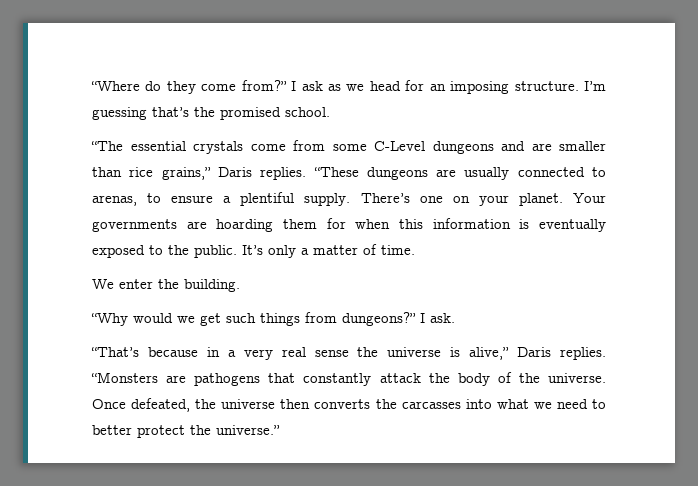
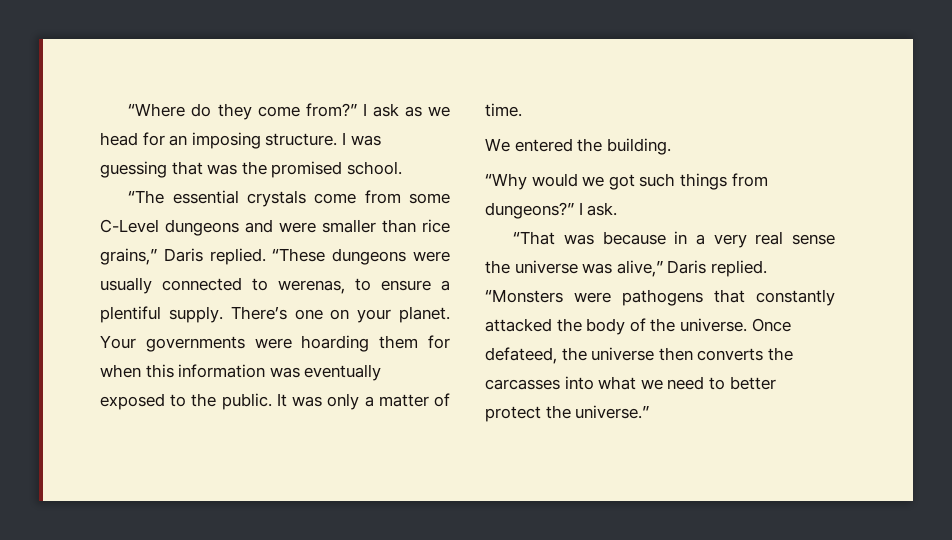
- I’m guessing that’s the promised school.
+ I was guessing that was the promised school.
- “The essential crystals come from some C-Level dungeons and are smaller than rice grains,” Daris replies.
+ “The essential crystals come from some C-Level dungeons and were smaller than rice grains,” Daris replied.
- “These dungeons are usually connected to arenas, to ensure a plentiful supply.
+ “These dungeons were usually connected to werenas, to ensure a plentiful supply.
- Your governments are hoarding them for when this information is eventually exposed to the public.
+ Your governments were hoarding them for when this information was eventually exposed to the public.
- It’s only a matter of time.
+ It was only a matter of time.
- We enter the building.
+ We entered the building.
- “Why would we get such things from dungeons?”
+ “Why would we got such things from dungeons?”
- “That’s because in a very real sense the universe is alive,” Daris replies. “Monsters are pathogens that constantly attack the body of the universe.
+ “That was because in a very real sense the universe was alive,” Daris replied. “Monsters were pathogens that constantly attacked the body of the universe.
- Once defeated, the universe then converts the carcasses into what we need to better protect the universe.”
+ Once defateed, the universe then converts the carcasses into what we need to better protect the universe.”

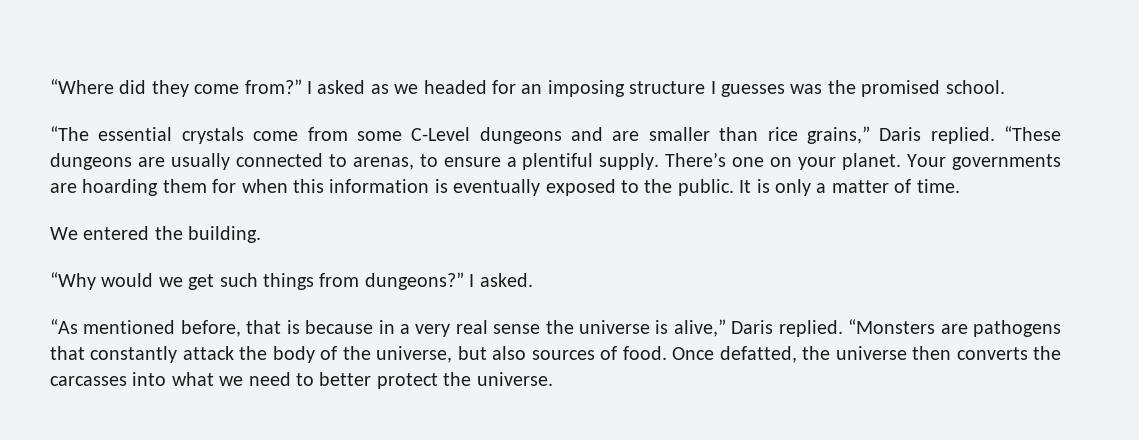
- “Where do they come from?”
+ “Where did they come from?”
- I ask as we head for an imposing structure. I was guessing that was the promised school.
+ I asked as we headed for an imposing structure I guesses was the promised school.
- “The essential crystals come from some C-Level dungeons and were smaller than rice grains,” Daris replied.
+ “The essential crystals come from some C-Level dungeons and are smaller than rice grains,” Daris replied.
- “These dungeons were usually connected to werenas, to ensure a plentiful supply.
+ “These dungeons are usually connected to arenas, to ensure a plentiful supply.
- Your governments were hoarding them for when this information was eventually exposed to the public.
+ Your governments are hoarding them for when this information is eventually exposed to the public.
- It was only a matter of time.
+ It is only a matter of time.
- “Why would we got such things from dungeons?”
+ “Why would we get such things from dungeons?”
- I ask.
- “That was because in a very real sense the universe was alive,” Daris replied.
+ I asked.
+ “As mentioned before, that is because in a very real sense the universe is alive,” Daris replied.
- “Monsters were pathogens that constantly attacked the body of the universe. Once defateed, the universe then converts the carcasses into what we need to better protect the universe.”
+ “Monsters are pathogens that constantly attack the body of the universe, but also sources of food. Once defatted, the universe then converts the carcasses into what we need to better protect the universe.

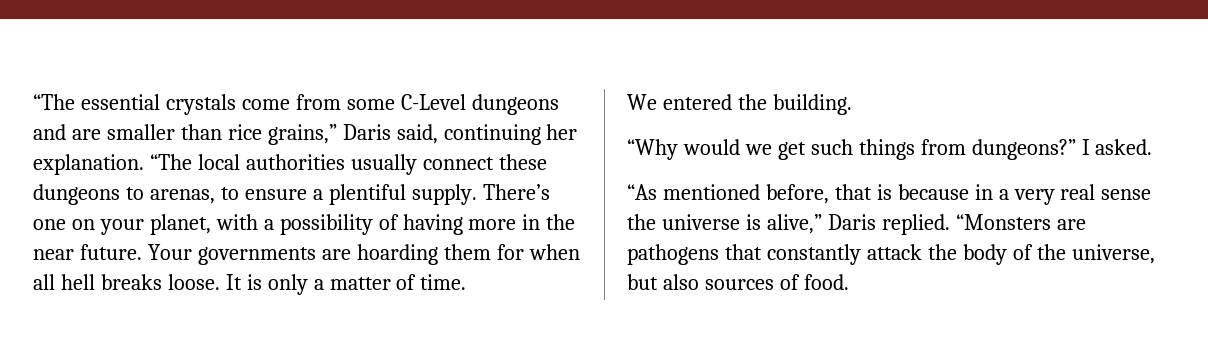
- “Where did they come from?” I asked as we headed for an imposing structure I guesses was the promised school.
- “The essential crystals come from some C-Level dungeons and are smaller than rice grains,” Daris replied. “These dungeons are usually connected to arenas, to ensure a plentiful supply.
+ “The essential crystals come from some C-Level dungeons and are smaller than rice grains,” Daris said, continuing her explanation. “The local authorities usually connect these dungeons to arenas, to ensure a plentiful supply.
- There’s one on your planet.
+ There’s one on your planet, with a possibility of having more in the near future.
- Your governments are hoarding them for when this information is eventually exposed to the public.
+ Your governments are hoarding them for when all hell breaks loose.
- Once defatted, the universe then converts the carcasses into what we need to better protect the universe.

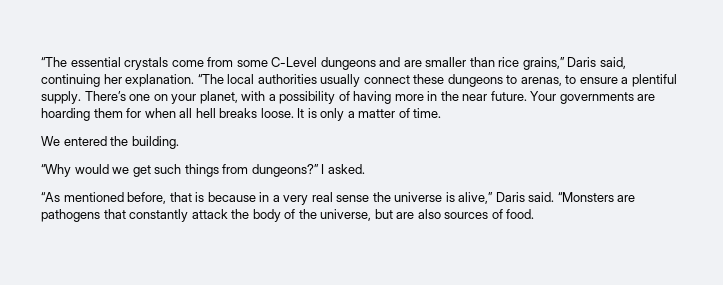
- “As mentioned before, that is because in a very real sense the universe is alive,” Daris replied.
+ “As mentioned before, that is because in a very real sense the universe is alive,” Daris said.
- “Monsters are pathogens that constantly attack the body of the universe, but also sources of food.
+ “Monsters are pathogens that constantly attack the body of the universe, but are also sources of food.

